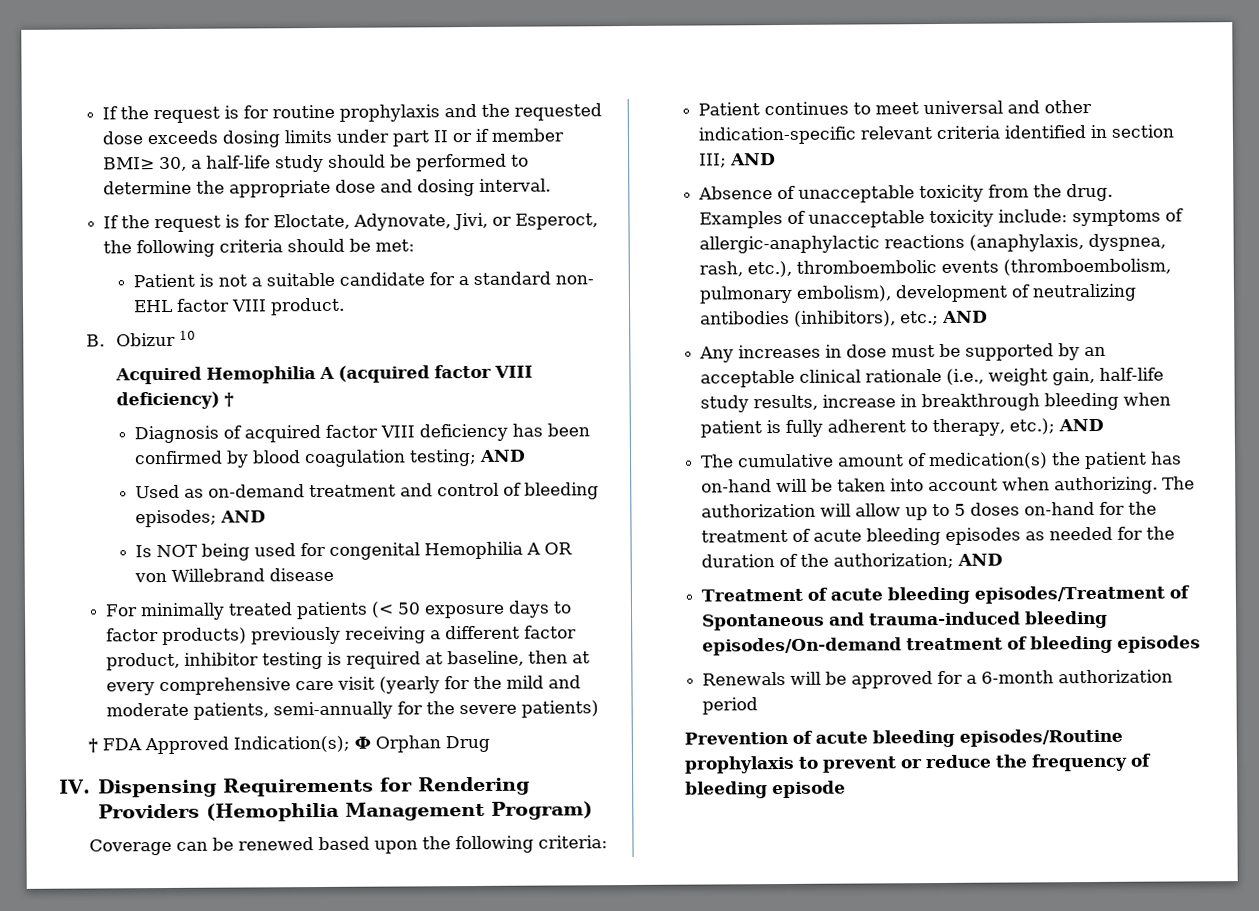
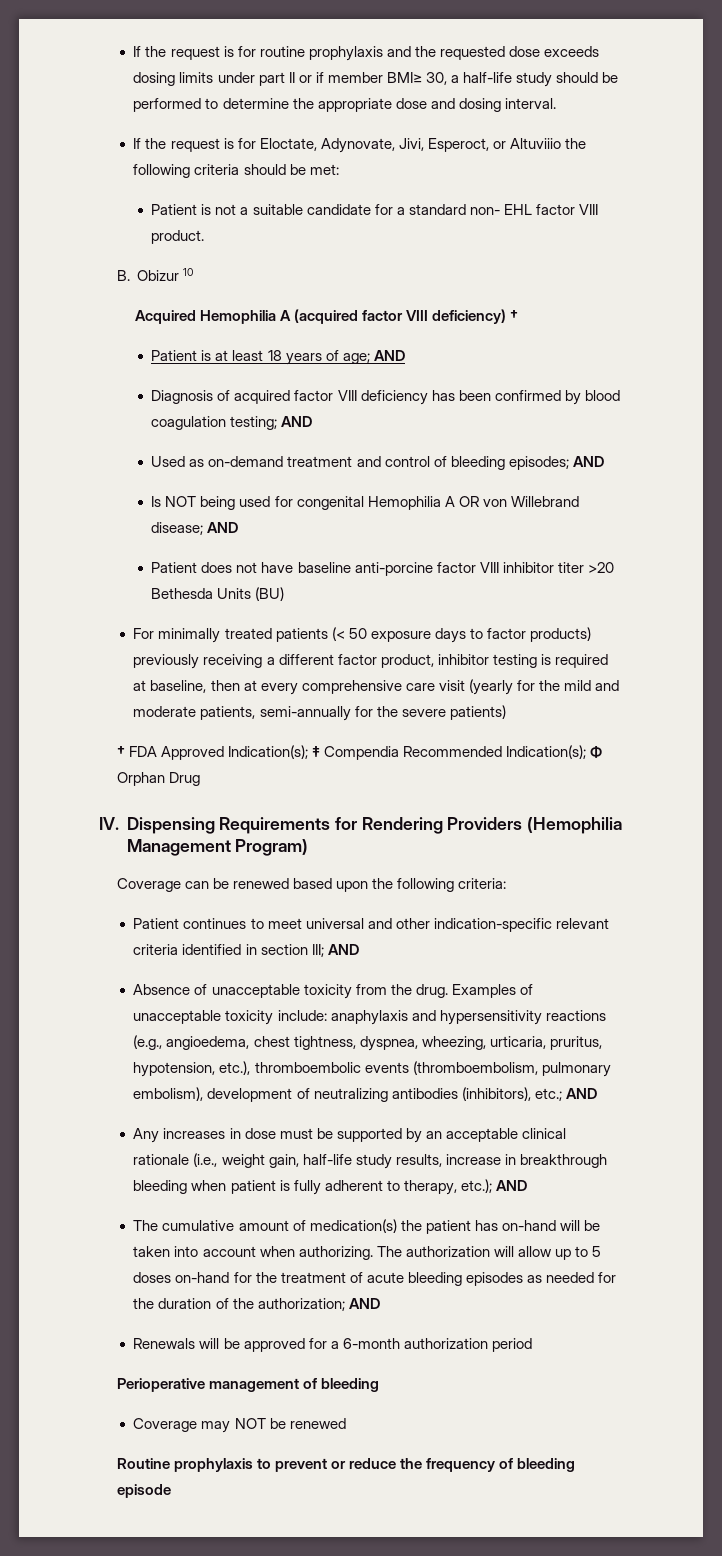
- If the request is for Eloctate, Adynovate, Jivi, or Esperoct, the following criteria should be met:
+ If the request is for Eloctate, Adynovate, Jivi, Esperoct, or Altuviiio the following criteria should be met:
+ Patient is at least 18 years of age; AND
- Is NOT being used for congenital Hemophilia A OR von Willebrand disease
+ Is NOT being used for congenital Hemophilia A OR von Willebrand disease; AND
+ Patient does not have baseline anti-porcine factor VIII inhibitor titer >20 Bethesda Units (BU)
- † FDA Approved Indication(s); Ф Orphan Drug
+ † FDA Approved Indication(s); ‡ Compendia Recommended Indication(s); Ф Orphan Drug
- Examples of unacceptable toxicity include: symptoms of allergic-anaphylactic reactions (anaphylaxis, dyspnea, rash, etc.), thromboembolic events (thromboembolism, pulmonary embolism), development of neutralizing antibodies (inhibitors), etc.; AND
+ Examples of unacceptable toxicity include: anaphylaxis and hypersensitivity reactions (e.g., angioedema, chest tightness, dyspnea, wheezing, urticaria, pruritus, hypotension, etc.), thromboembolic events (thromboembolism, pulmonary embolism), development of neutralizing antibodies (inhibitors), etc.; AND
- Treatment of acute bleeding episodes/Treatment of Spontaneous and trauma-induced bleeding episodes/On-demand treatment of bleeding episodes
- Prevention of acute bleeding episodes/Routine prophylaxis to prevent or reduce the frequency of bleeding episode
+ Perioperative management of bleeding
+ Coverage may NOT be renewed
+ Routine prophylaxis to prevent or reduce the frequency of bleeding episode

